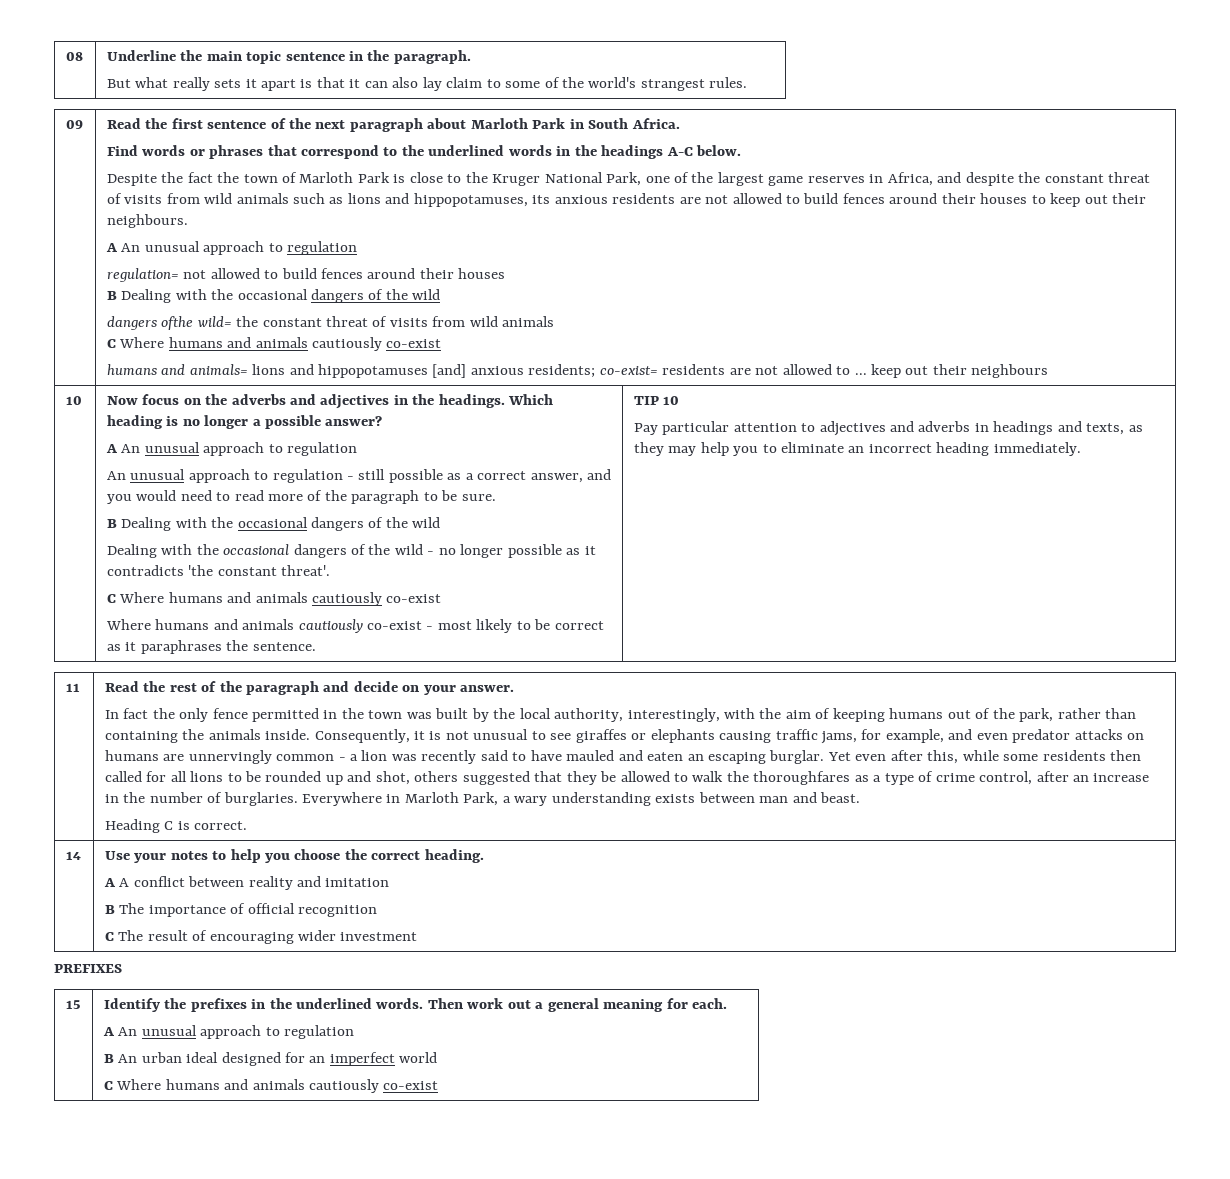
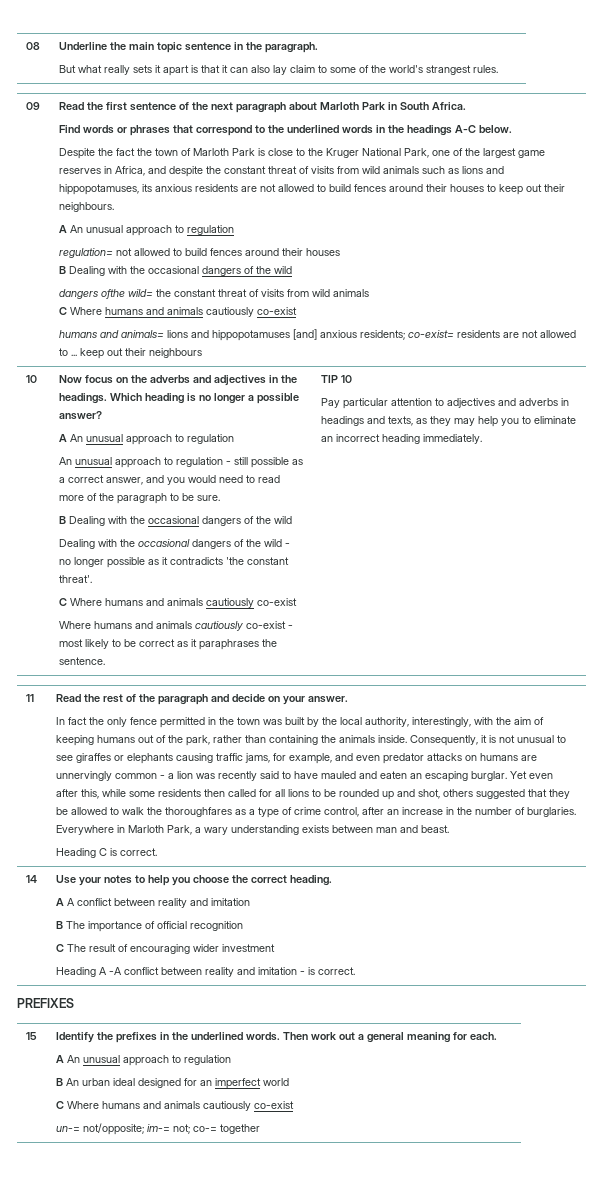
+ Heading A -A conflict between reality and imitation - is correct.
+ un-= not/opposite; im-= not; co-= together

